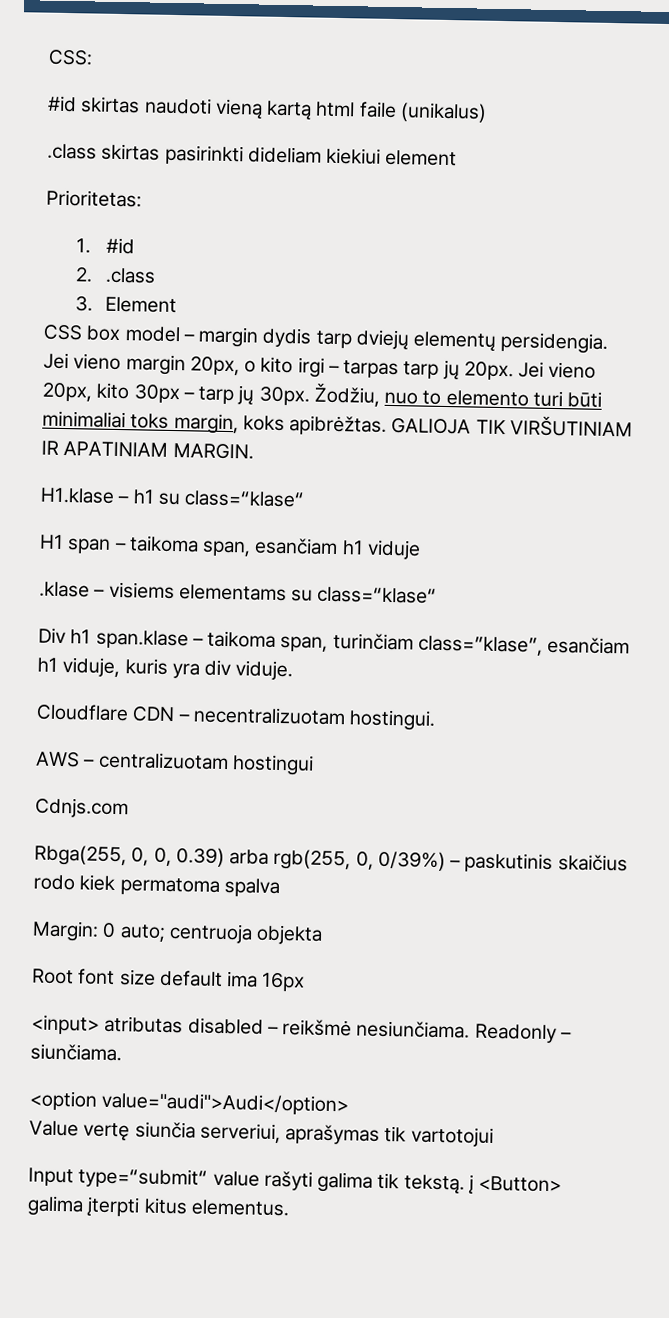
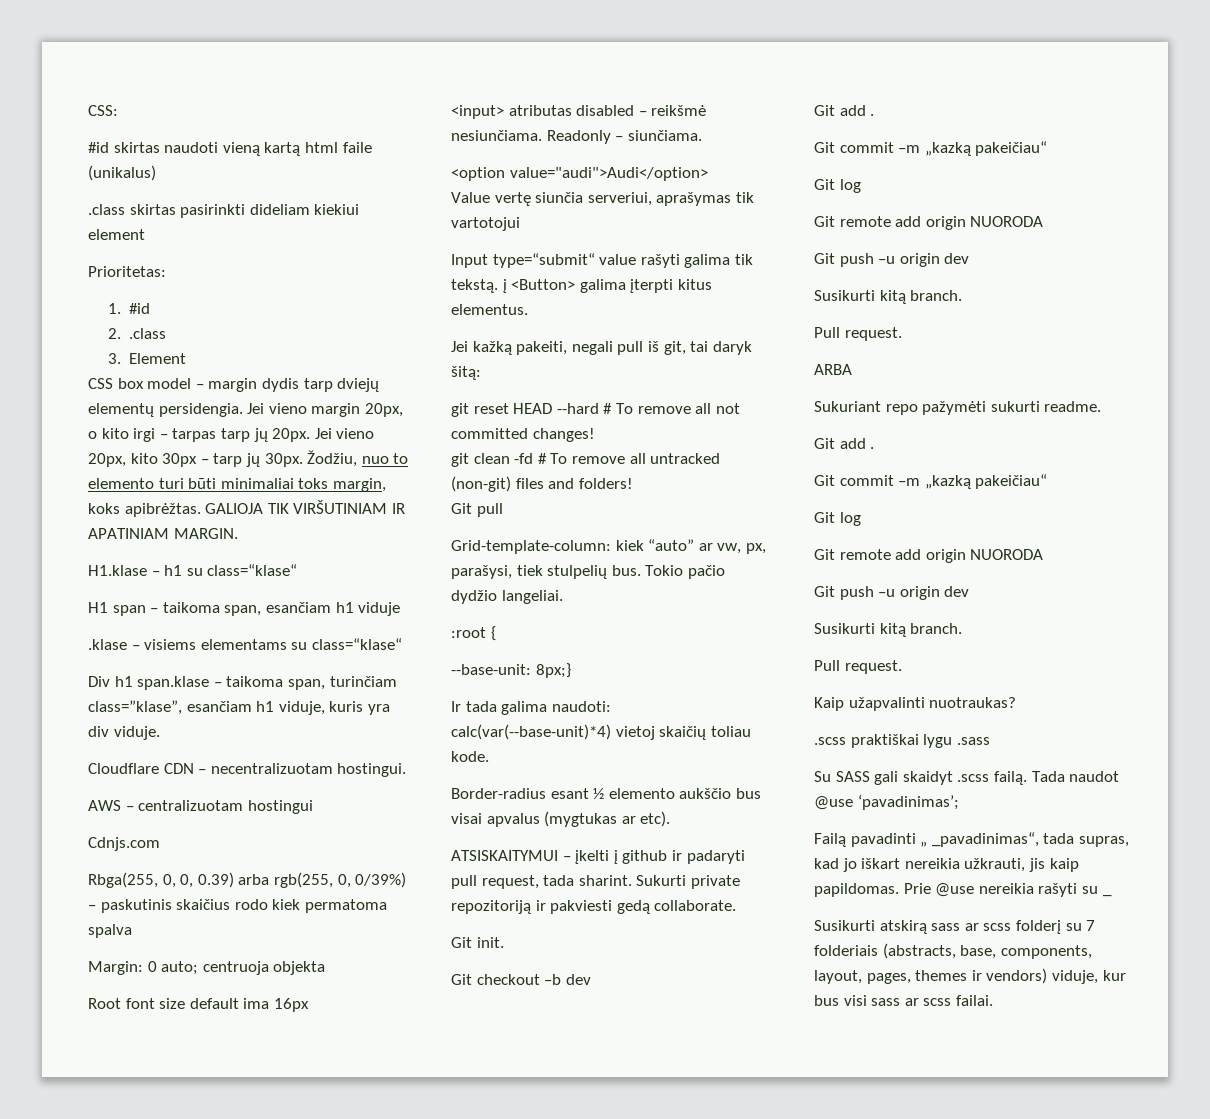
+ Jei kažką pakeiti, negali pull iš git, tai daryk šitą:
+ git reset HEAD --hard # To remove all not committed changes!
+ git clean -fd # To remove all untracked (non-git) files and folders!
+ Git pull
+ Grid-template-column: kiek “auto” ar vw, px, parašysi, tiek stulpelių bus. Tokio pačio dydžio langeliai.
+ :root {
+ --base-unit: 8px;}
+ Ir tada galima naudoti: calc(var(--base-unit)*4) vietoj skaičių toliau kode.
+ Border-radius esant ½ elemento aukščio bus visai apvalus (mygtukas ar etc).
+ ATSISKAITYMUI – įkelti į github ir padaryti pull request, tada sharint. Sukurti private repozitoriją ir pakviesti gedą collaborate.
+ Git init.
+ Git checkout –b dev
+ Git add .
+ Git commit –m „kazką pakeičiau“
+ Git log
+ Git remote add origin NUORODA
+ Git push –u origin dev
+ Susikurti kitą branch.
+ Pull request.
+ ARBA
+ Sukuriant repo pažymėti sukurti readme.
+ Git add .
+ Git commit –m „kazką pakeičiau“
+ Git log
+ Git remote add origin NUORODA
+ Git push –u origin dev
+ Susikurti kitą branch.
+ Pull request.
+ Kaip užapvalinti nuotraukas?
+ .scss praktiškai lygu .sass
+ Su SASS gali skaidyt .scss failą. Tada naudot @use ‘pavadinimas’;
+ Failą pavadinti „ _pavadinimas“, tada supras, kad jo iškart nereikia užkrauti, jis kaip papildomas. Prie @use nereikia rašyti su _
+ Susikurti atskirą sass ar scss folderį su 7 folderiais (abstracts, base, components, layout, pages, themes ir vendors) viduje, kur bus visi sass ar scss failai.

